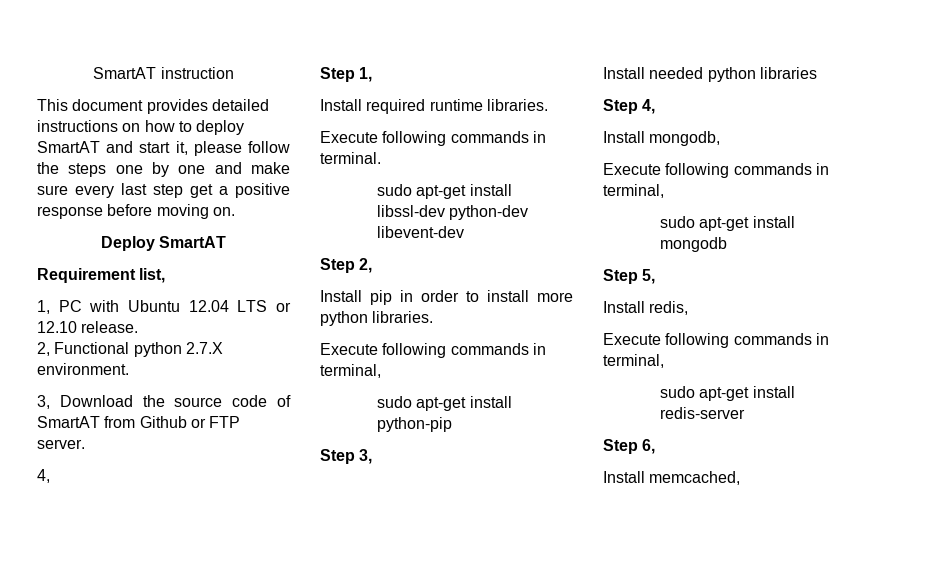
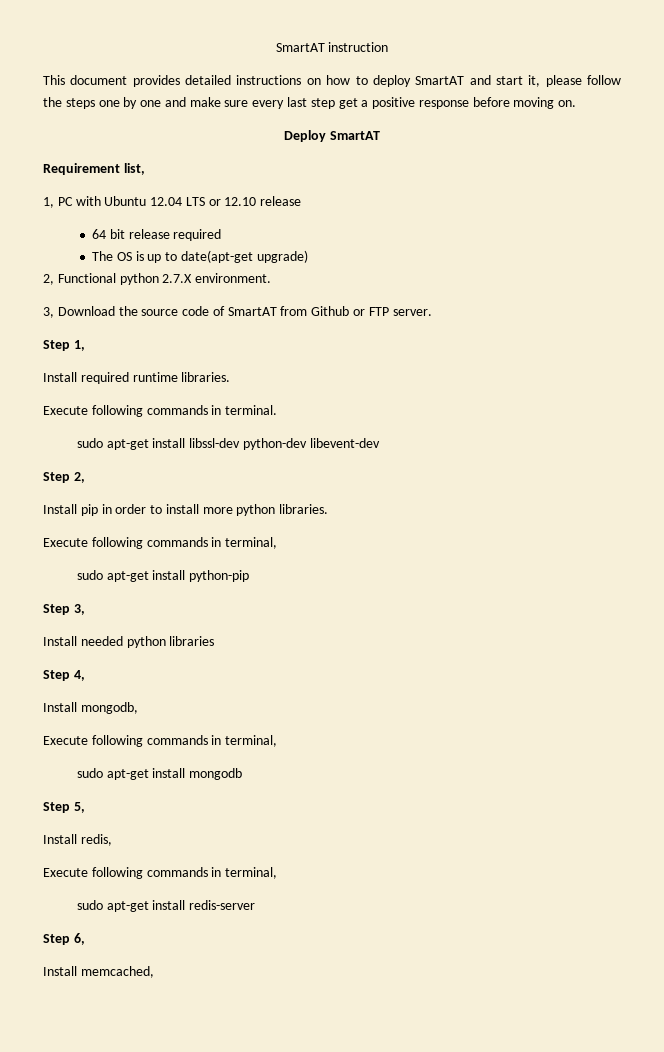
- 1, PC with Ubuntu 12.04 LTS or 12.10 release.
+ 1, PC with Ubuntu 12.04 LTS or 12.10 release
+ 64 bit release required
+ The OS is up to date(apt-get upgrade)
  3, Download the source code of SmartAT from Github or FTP server.
- 4,

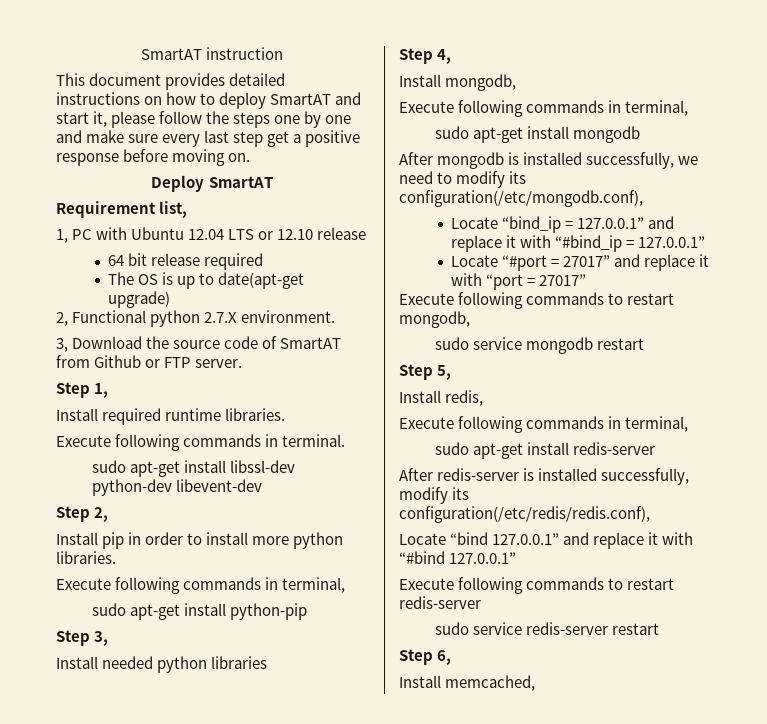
+ After mongodb is installed successfully, we need to modify its configuration(/etc/mongodb.conf),
+ Locate “bind_ip = 127.0.0.1” and replace it with “#bind_ip = 127.0.0.1”
+ Locate “#port = 27017” and replace it with “port = 27017”
+ Execute following commands to restart mongodb,
+ sudo service mongodb restart
+ After redis-server is installed successfully, modify its configuration(/etc/redis/redis.conf),
+ Locate “bind 127.0.0.1” and replace it with “#bind 127.0.0.1”
+ Execute following commands to restart redis-server
+ sudo service redis-server restart

